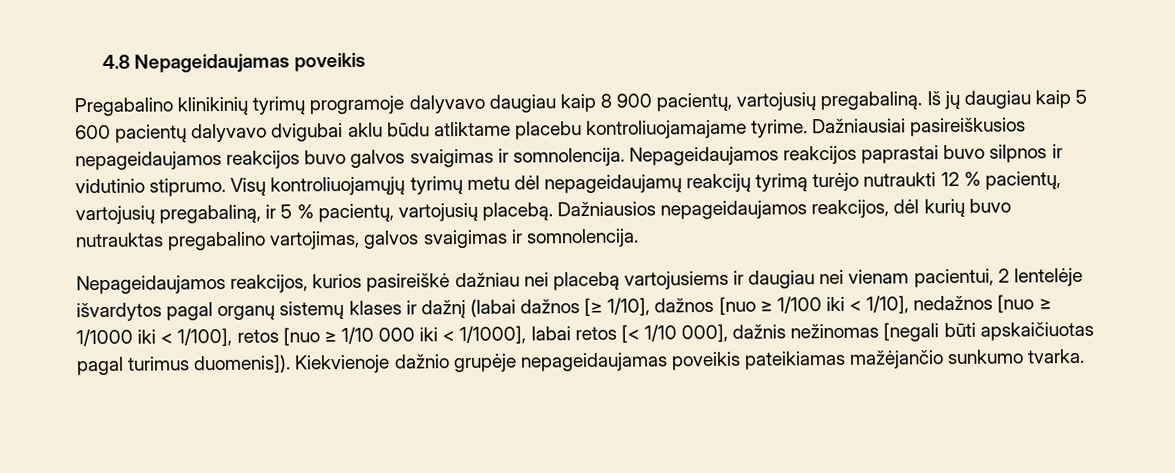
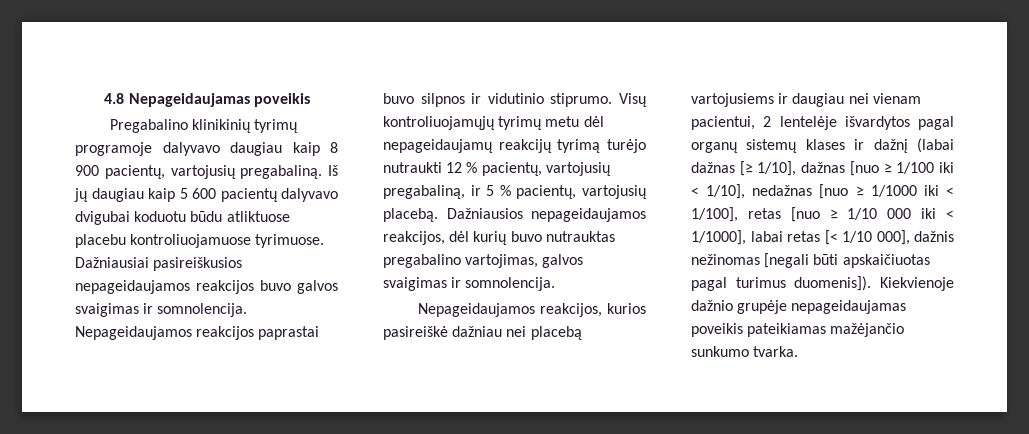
- Iš jų daugiau kaip 5 600 pacientų dalyvavo dvigubai aklu būdu atliktame placebu kontroliuojamajame tyrime.
+ Iš jų daugiau kaip 5 600 pacientų dalyvavo dvigubai koduotu būdu atliktuose placebu kontroliuojamuose tyrimuose.
- Nepageidaujamos reakcijos, kurios pasireiškė dažniau nei placebą vartojusiems ir daugiau nei vienam pacientui, 2 lentelėje išvardytos pagal organų sistemų klases ir dažnį (labai dažnos [≥ 1/10], dažnos [nuo ≥ 1/100 iki < 1/10], nedažnos [nuo ≥ 1/1000 iki < 1/100], retos [nuo ≥ 1/10 000 iki < 1/1000], labai retos [< 1/10 000], dažnis nežinomas [negali būti apskaičiuotas pagal turimus duomenis]).
+ Nepageidaujamos reakcijos, kurios pasireiškė dažniau nei placebą vartojusiems ir daugiau nei vienam pacientui, 2 lentelėje išvardytos pagal organų sistemų klases ir dažnį (labai dažnas [≥ 1/10], dažnas [nuo ≥ 1/100 iki < 1/10], nedažnas [nuo ≥ 1/1000 iki < 1/100], retas [nuo ≥ 1/10 000 iki < 1/1000], labai retas [< 1/10 000], dažnis nežinomas [negali būti apskaičiuotas pagal turimus duomenis]).

